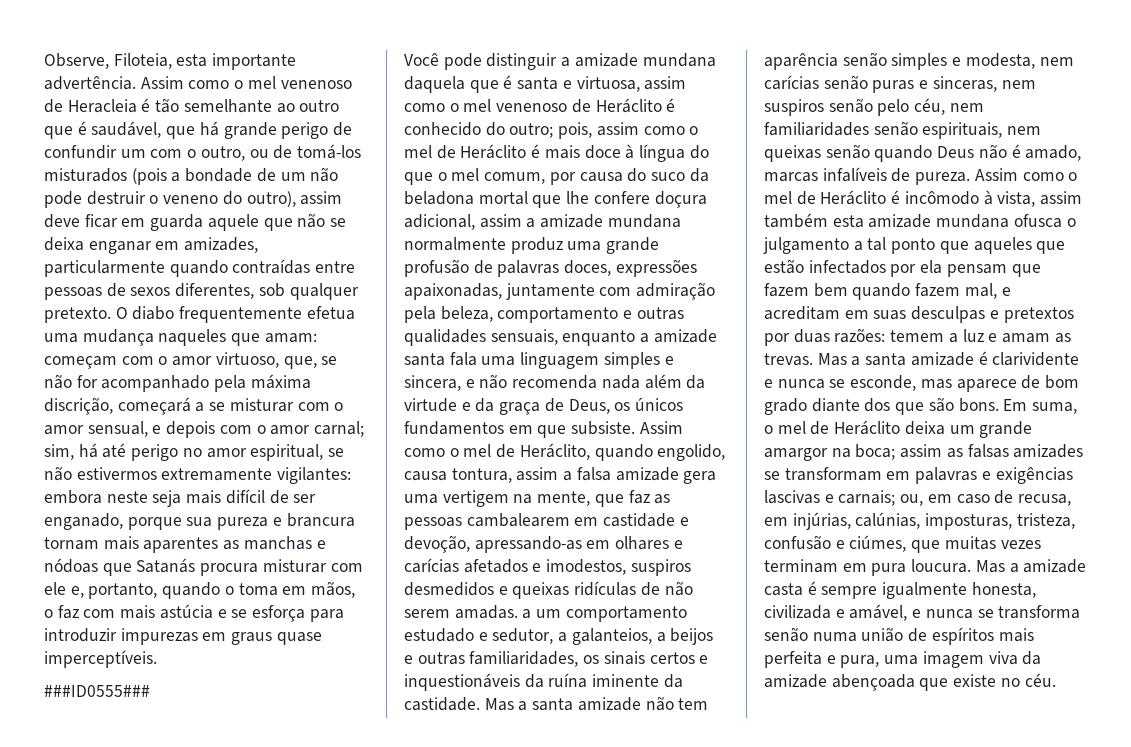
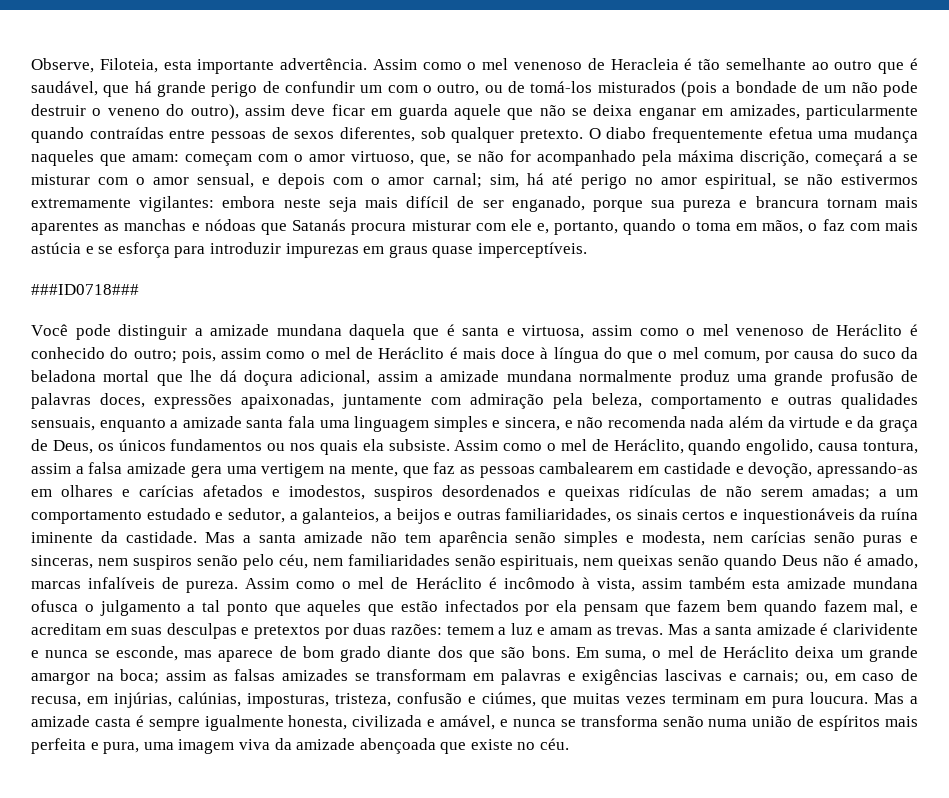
- ###ID0555###
+ ###ID0718###
- pois, assim como o mel de Heráclito é mais doce à língua do que o mel comum, por causa do suco da beladona mortal que lhe confere doçura adicional, assim a amizade mundana normalmente produz uma grande profusão de palavras doces, expressões apaixonadas, juntamente com admiração pela beleza, comportamento e outras qualidades sensuais, enquanto a amizade santa fala uma linguagem simples e sincera, e não recomenda nada além da virtude e da graça de Deus, os únicos fundamentos em que subsiste.
+ pois, assim como o mel de Heráclito é mais doce à língua do que o mel comum, por causa do suco da beladona mortal que lhe dá doçura adicional, assim a amizade mundana normalmente produz uma grande profusão de palavras doces, expressões apaixonadas, juntamente com admiração pela beleza, comportamento e outras qualidades sensuais, enquanto a amizade santa fala uma linguagem simples e sincera, e não recomenda nada além da virtude e da graça de Deus, os únicos fundamentos ou nos quais ela subsiste.
- Assim como o mel de Heráclito, quando engolido, causa tontura, assim a falsa amizade gera uma vertigem na mente, que faz as pessoas cambalearem em castidade e devoção, apressando-as em olhares e carícias afetados e imodestos, suspiros desmedidos e queixas ridículas de não serem amadas. a um comportamento estudado e sedutor, a galanteios, a beijos e outras familiaridades, os sinais certos e inquestionáveis da ruína iminente da castidade.
+ Assim como o mel de Heráclito, quando engolido, causa tontura, assim a falsa amizade gera uma vertigem na mente, que faz as pessoas cambalearem em castidade e devoção, apressando-as em olhares e carícias afetados e imodestos, suspiros desordenados e queixas ridículas de não serem amadas; a um comportamento estudado e sedutor, a galanteios, a beijos e outras familiaridades, os sinais certos e inquestionáveis da ruína iminente da castidade.

